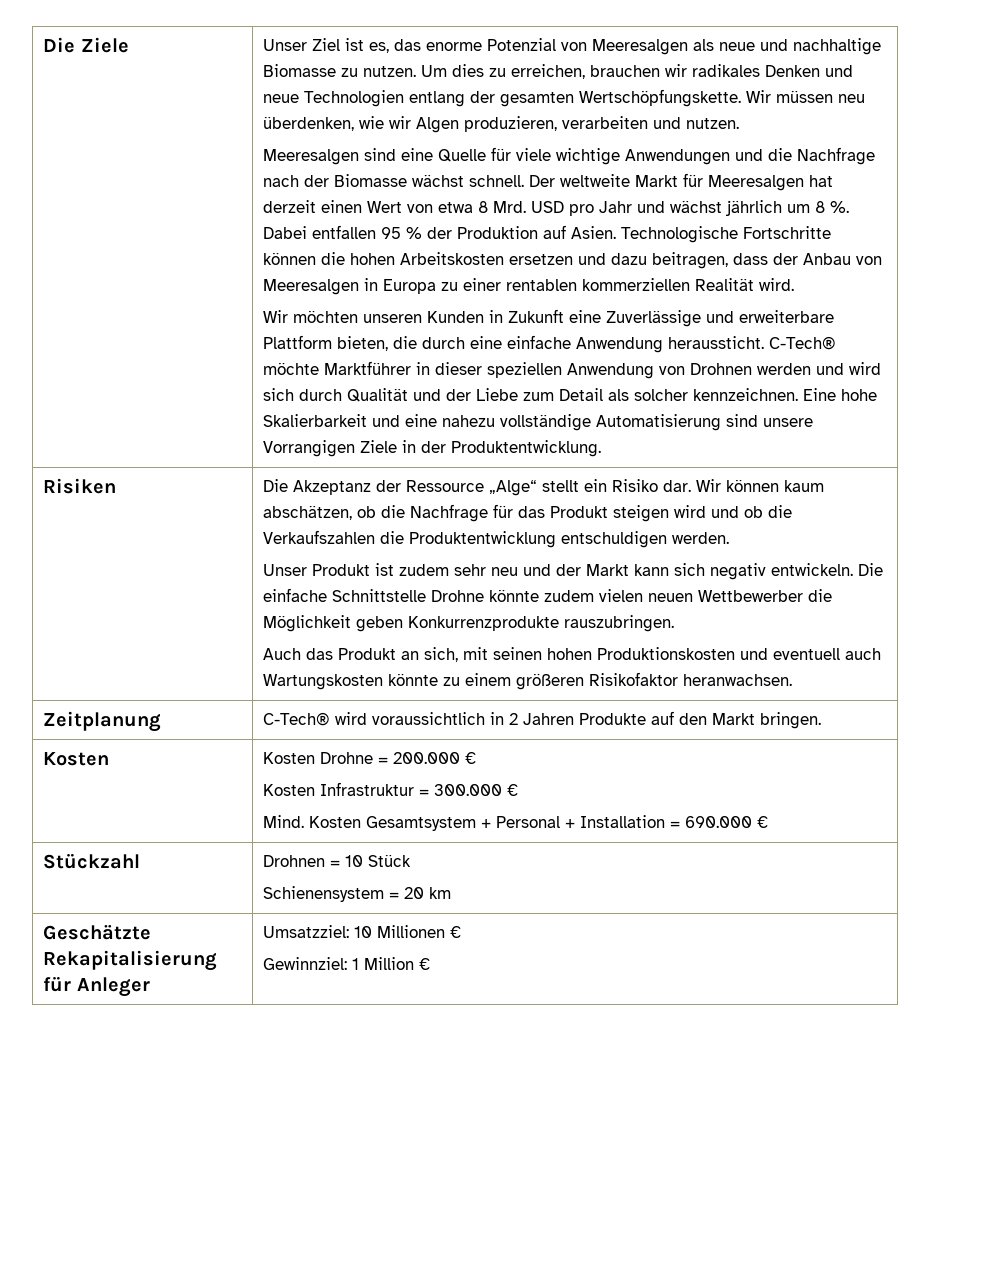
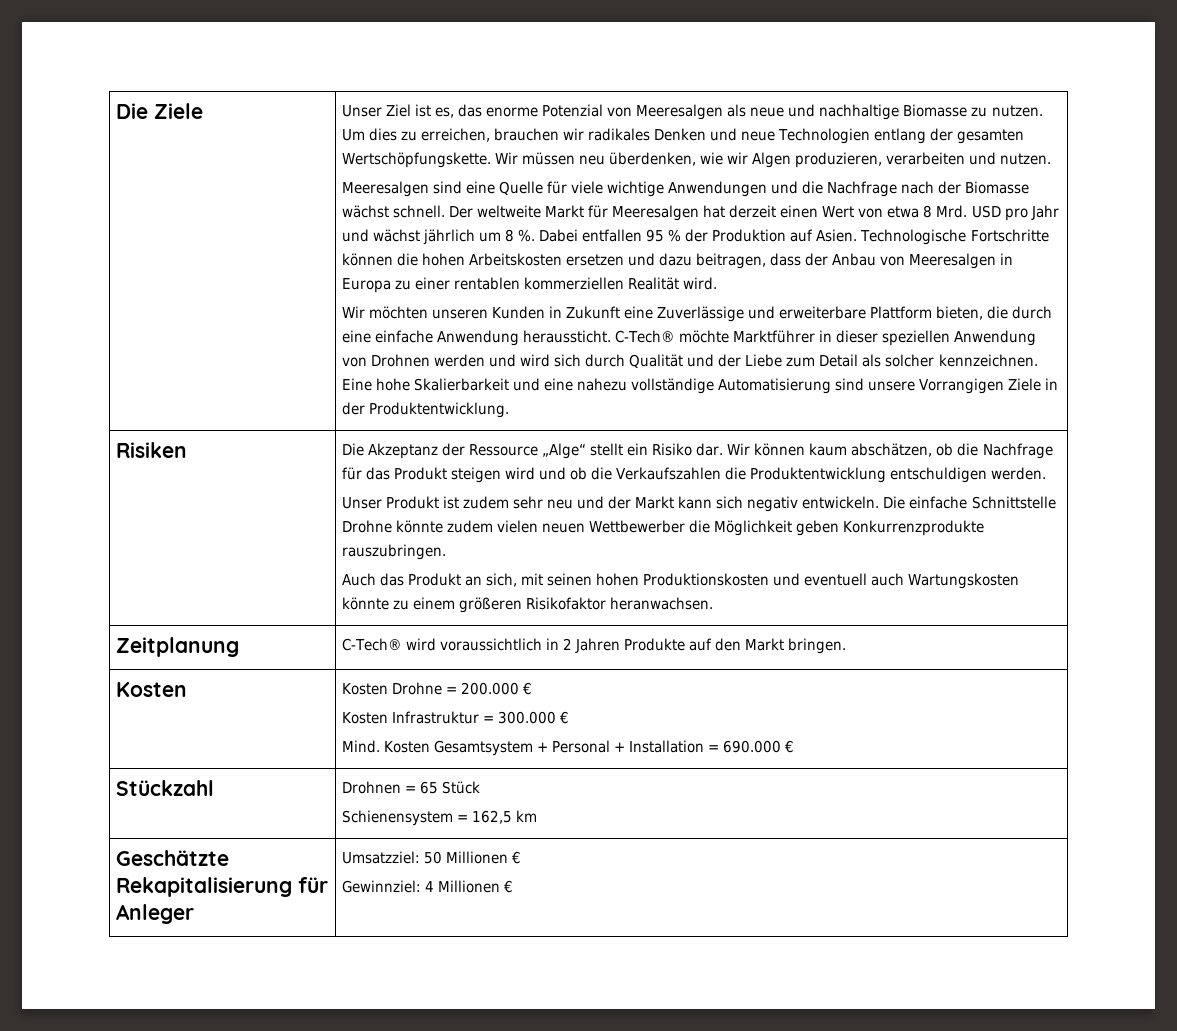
- Stückzahl | Drohnen = 10 Stück
- Schienensystem = 20 km
+ Stückzahl | Drohnen = 65 Stück
+ Schienensystem = 162,5 km
- Geschätzte Rekapitalisierung für Anleger | Umsatzziel: 10 Millionen €
- Gewinnziel: 1 Million €
+ Geschätzte Rekapitalisierung für Anleger | Umsatzziel: 50 Millionen €
+ Gewinnziel: 4 Millionen €

